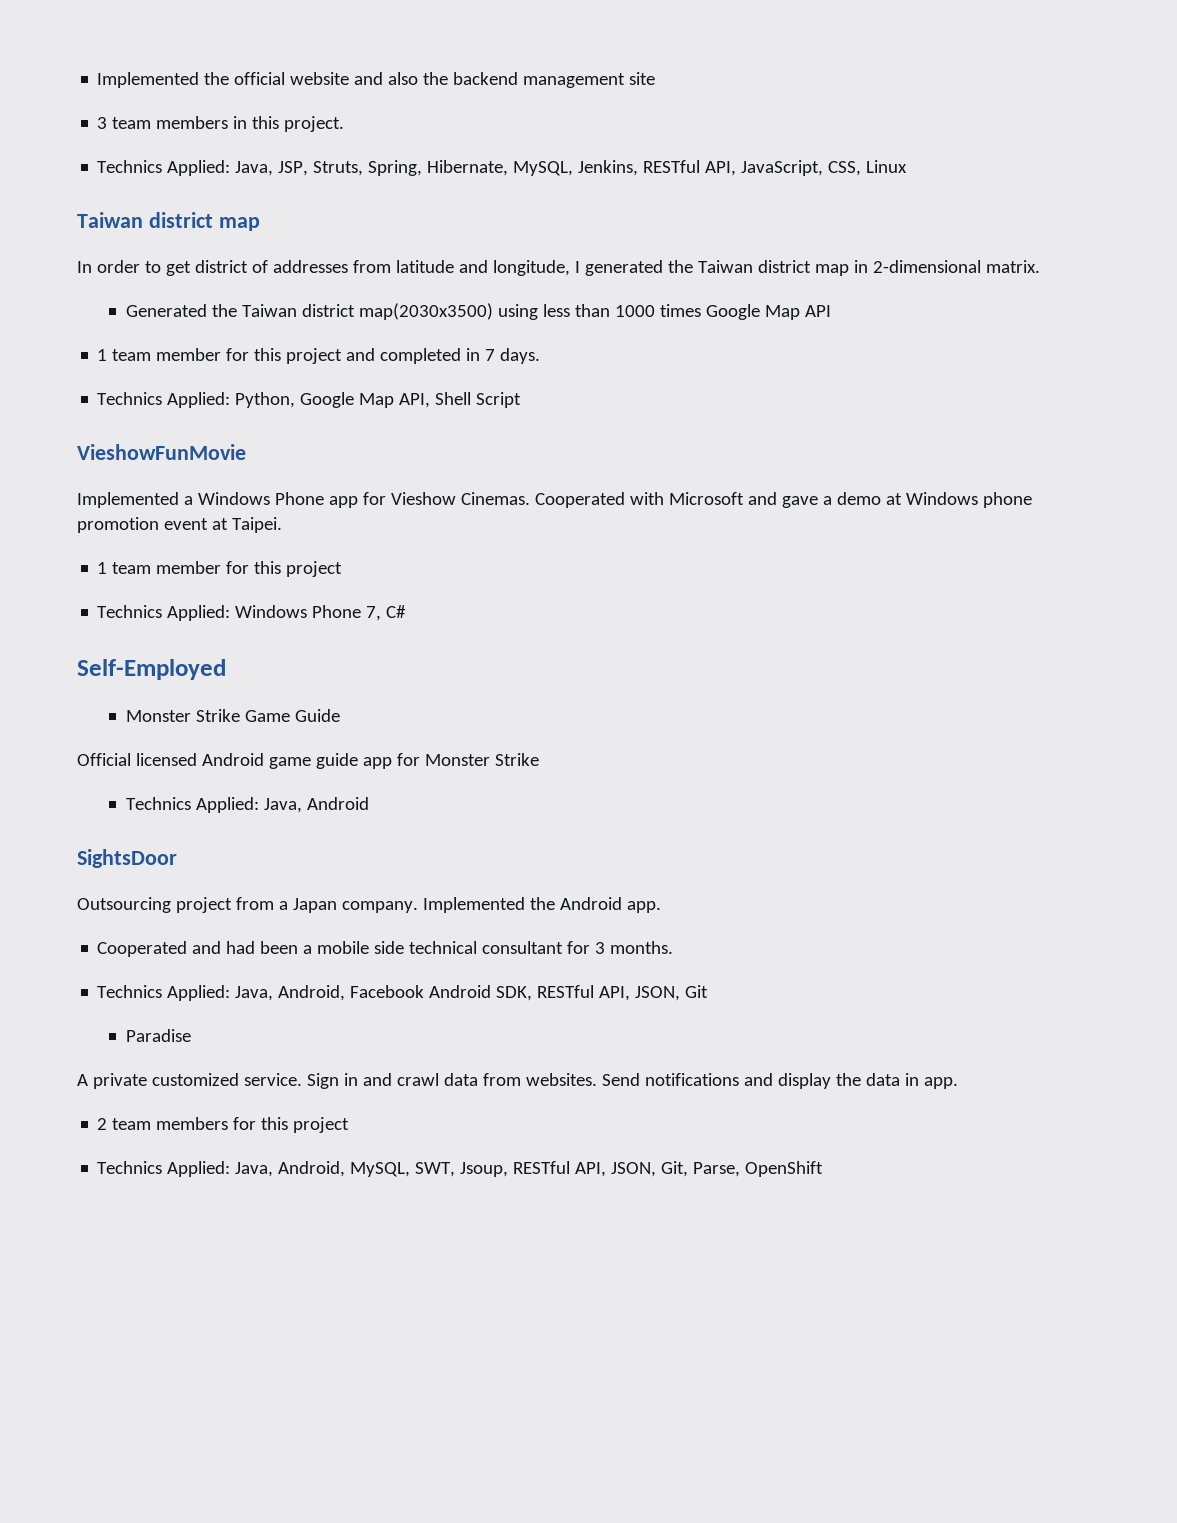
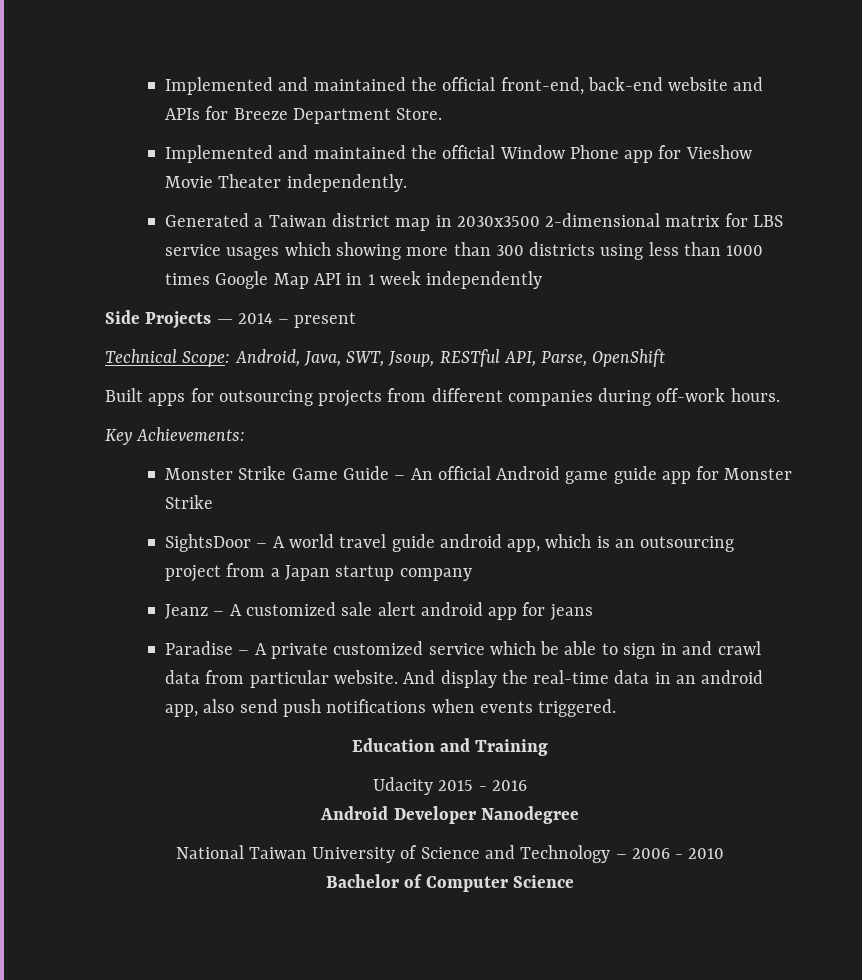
- Implemented the official website and also the backend management site
- 3 team members in this project.
- Technics Applied: Java, JSP, Struts, Spring, Hibernate, MySQL, Jenkins, RESTful API, JavaScript, CSS, Linux
- Taiwan district map
- In order to get district of addresses from latitude and longitude, I generated the Taiwan district map in 2-dimensional matrix.
- Generated the Taiwan district map(2030x3500) using less than 1000 times Google Map API
- 1 team member for this project and completed in 7 days.
- Technics Applied: Python, Google Map API, Shell Script
- VieshowFunMovie
- Implemented a Windows Phone app for Vieshow Cinemas. Cooperated with Microsoft and gave a demo at Windows phone promotion event at Taipei.
- 1 team member for this project
- Technics Applied: Windows Phone 7, C#
- Self-Employed
+ Implemented and maintained the official front-end, back-end website and APIs for Breeze Department Store.
+ Implemented and maintained the official Window Phone app for Vieshow Movie Theater independently.
+ Generated a Taiwan district map in 2030x3500 2-dimensional matrix for LBS service usages which showing more than 300 districts using less than 1000 times Google Map API in 1 week independently
+ Side Projects — 2014 – present
+ Technical Scope: Android, Java, SWT, Jsoup, RESTful API, Parse, OpenShift
+ Built apps for outsourcing projects from different companies during off-work hours.
+ Key Achievements:
- Monster Strike Game Guide
- Official licensed Android game guide app for Monster Strike
+ Monster Strike Game Guide – An official Android game guide app for Monster Strike
- Technics Applied: Java, Android
- SightsDoor
- Outsourcing project from a Japan company. Implemented the Android app.
- Cooperated and had been a mobile side technical consultant for 3 months.
- Technics Applied: Java, Android, Facebook Android SDK, RESTful API, JSON, Git
+ SightsDoor – A world travel guide android app, which is an outsourcing project from a Japan startup company
+ Jeanz – A customized sale alert android app for jeans
- Paradise
- A private customized service. Sign in and crawl data from websites. Send notifications and display the data in app.
- 2 team members for this project
- Technics Applied: Java, Android, MySQL, SWT, Jsoup, RESTful API, JSON, Git, Parse, OpenShift
+ Paradise – A private customized service which be able to sign in and crawl data from particular website. And display the real-time data in an android app, also send push notifications when events triggered.
+ Education and Training
+ Udacity 2015 - 2016
+ Android Developer Nanodegree
+ National Taiwan University of Science and Technology – 2006 - 2010
+ Bachelor of Computer Science

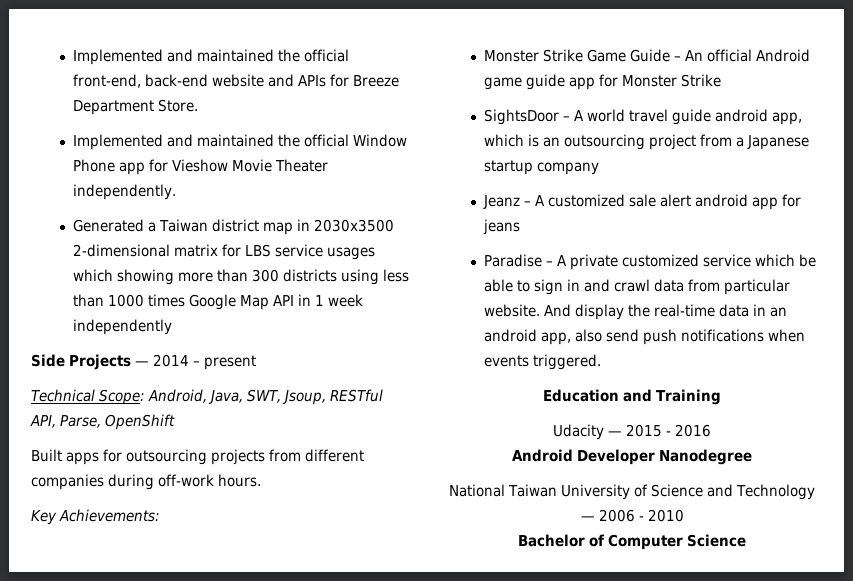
- SightsDoor – A world travel guide android app, which is an outsourcing project from a Japan startup company
+ SightsDoor – A world travel guide android app, which is an outsourcing project from a Japanese startup company
- Udacity 2015 - 2016
+ Udacity — 2015 - 2016
- National Taiwan University of Science and Technology – 2006 - 2010
+ National Taiwan University of Science and Technology — 2006 - 2010

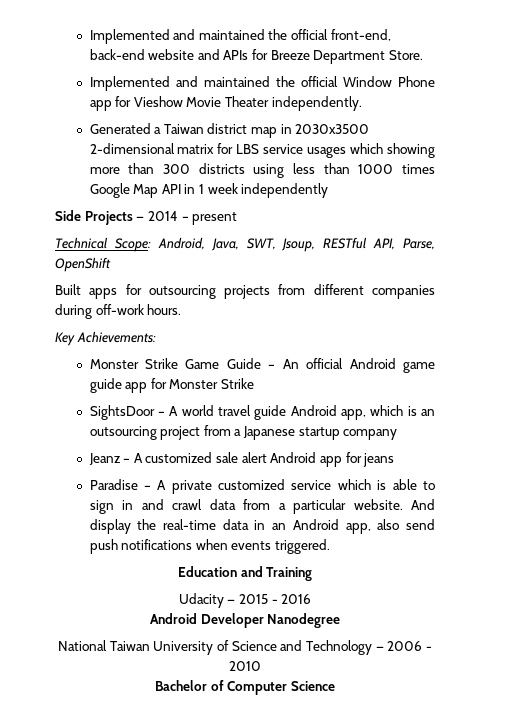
- SightsDoor – A world travel guide android app, which is an outsourcing project from a Japanese startup company
+ SightsDoor – A world travel guide Android app, which is an outsourcing project from a Japanese startup company
- Jeanz – A customized sale alert android app for jeans
+ Jeanz – A customized sale alert Android app for jeans
- Paradise – A private customized service which be able to sign in and crawl data from particular website.
+ Paradise – A private customized service which is able to sign in and crawl data from a particular website.
- And display the real-time data in an android app, also send push notifications when events triggered.
+ And display the real-time data in an Android app, also send push notifications when events triggered.

